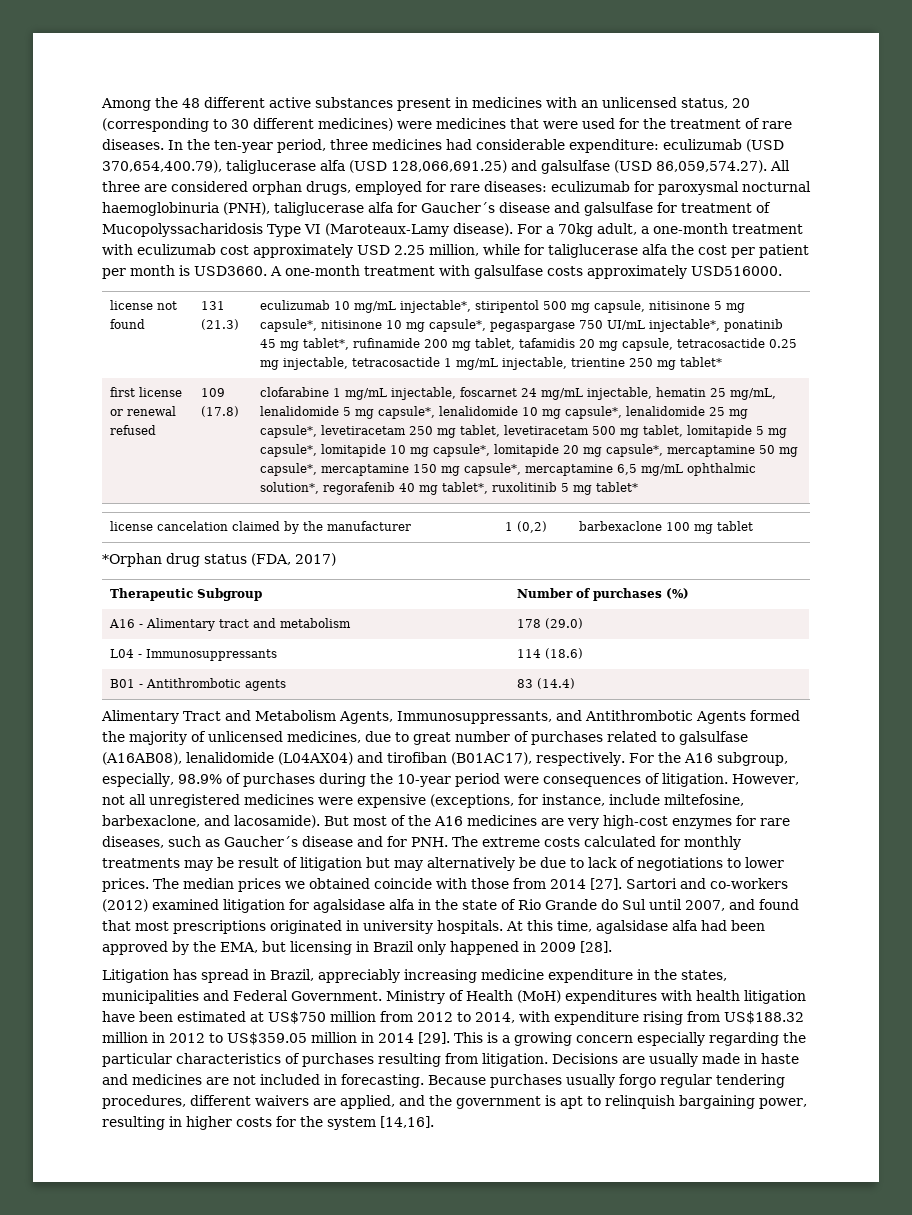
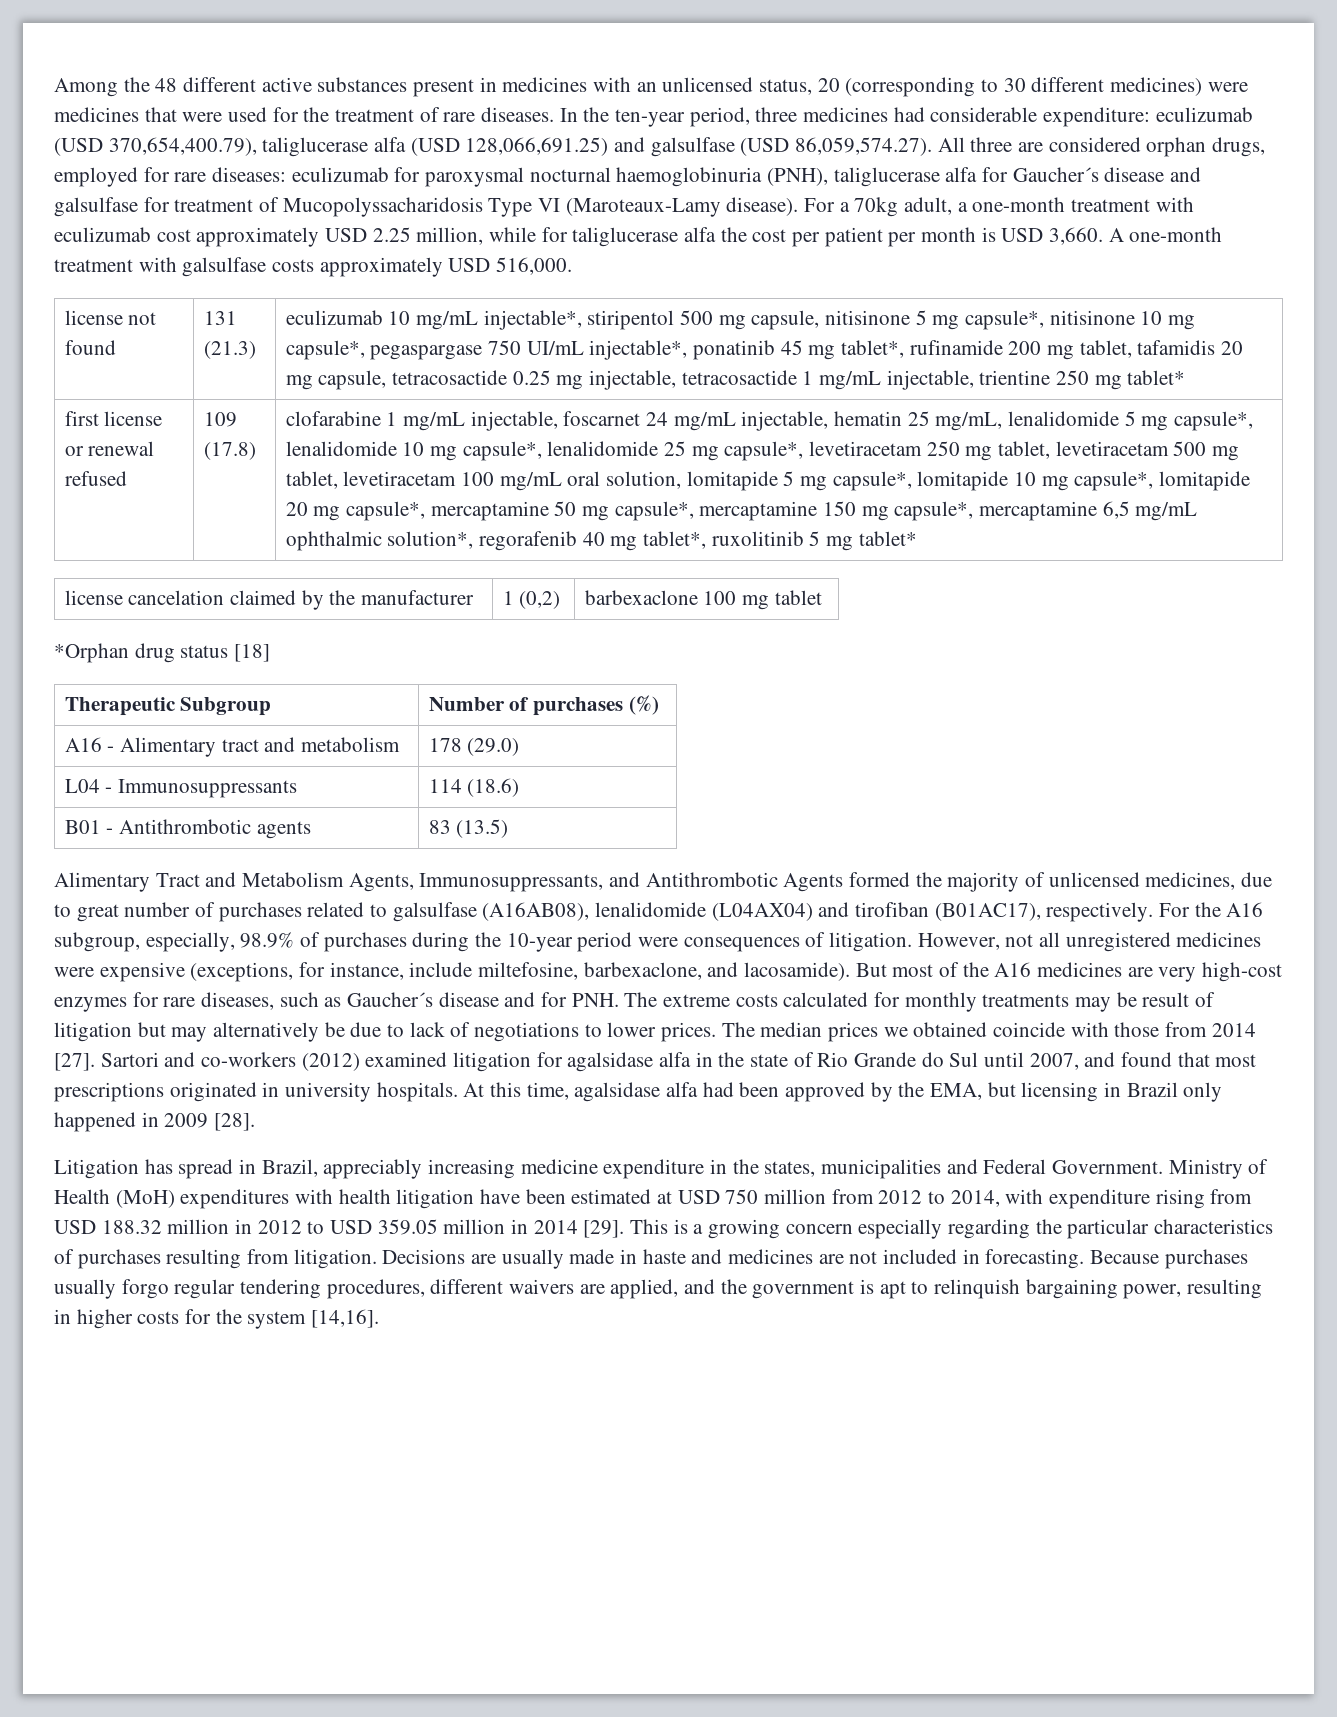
- For a 70kg adult, a one-month treatment with eculizumab cost approximately USD 2.25 million, while for taliglucerase alfa the cost per patient per month is USD3660.
+ For a 70kg adult, a one-month treatment with eculizumab cost approximately USD 2.25 million, while for taliglucerase alfa the cost per patient per month is USD 3,660.
- A one-month treatment with galsulfase costs approximately USD516000.
+ A one-month treatment with galsulfase costs approximately USD 516,000.
- clofarabine 1 mg/mL injectable, foscarnet 24 mg/mL injectable, hematin 25 mg/mL, lenalidomide 5 mg capsule*, lenalidomide 10 mg capsule*, lenalidomide 25 mg capsule*, levetiracetam 250 mg tablet, levetiracetam 500 mg tablet, lomitapide 5 mg capsule*, lomitapide 10 mg capsule*, lomitapide 20 mg capsule*, mercaptamine 50 mg capsule*, mercaptamine 150 mg capsule*, mercaptamine 6,5 mg/mL ophthalmic solution*, regorafenib 40 mg tablet*, ruxolitinib 5 mg tablet*
+ clofarabine 1 mg/mL injectable, foscarnet 24 mg/mL injectable, hematin 25 mg/mL, lenalidomide 5 mg capsule*, lenalidomide 10 mg capsule*, lenalidomide 25 mg capsule*, levetiracetam 250 mg tablet, levetiracetam 500 mg tablet, levetiracetam 100 mg/mL oral solution, lomitapide 5 mg capsule*, lomitapide 10 mg capsule*, lomitapide 20 mg capsule*, mercaptamine 50 mg capsule*, mercaptamine 150 mg capsule*, mercaptamine 6,5 mg/mL ophthalmic solution*, regorafenib 40 mg tablet*, ruxolitinib 5 mg tablet*
- *Orphan drug status (FDA, 2017)
+ *Orphan drug status [18]
- B01 - Antithrombotic agents | 83 (14.4)
+ B01 - Antithrombotic agents | 83 (13.5)
- Ministry of Health (MoH) expenditures with health litigation have been estimated at US$750 million from 2012 to 2014, with expenditure rising from US$188.32 million in 2012 to US$359.05 million in 2014 [29].
+ Ministry of Health (MoH) expenditures with health litigation have been estimated at USD 750 million from 2012 to 2014, with expenditure rising from USD 188.32 million in 2012 to USD 359.05 million in 2014 [29].

